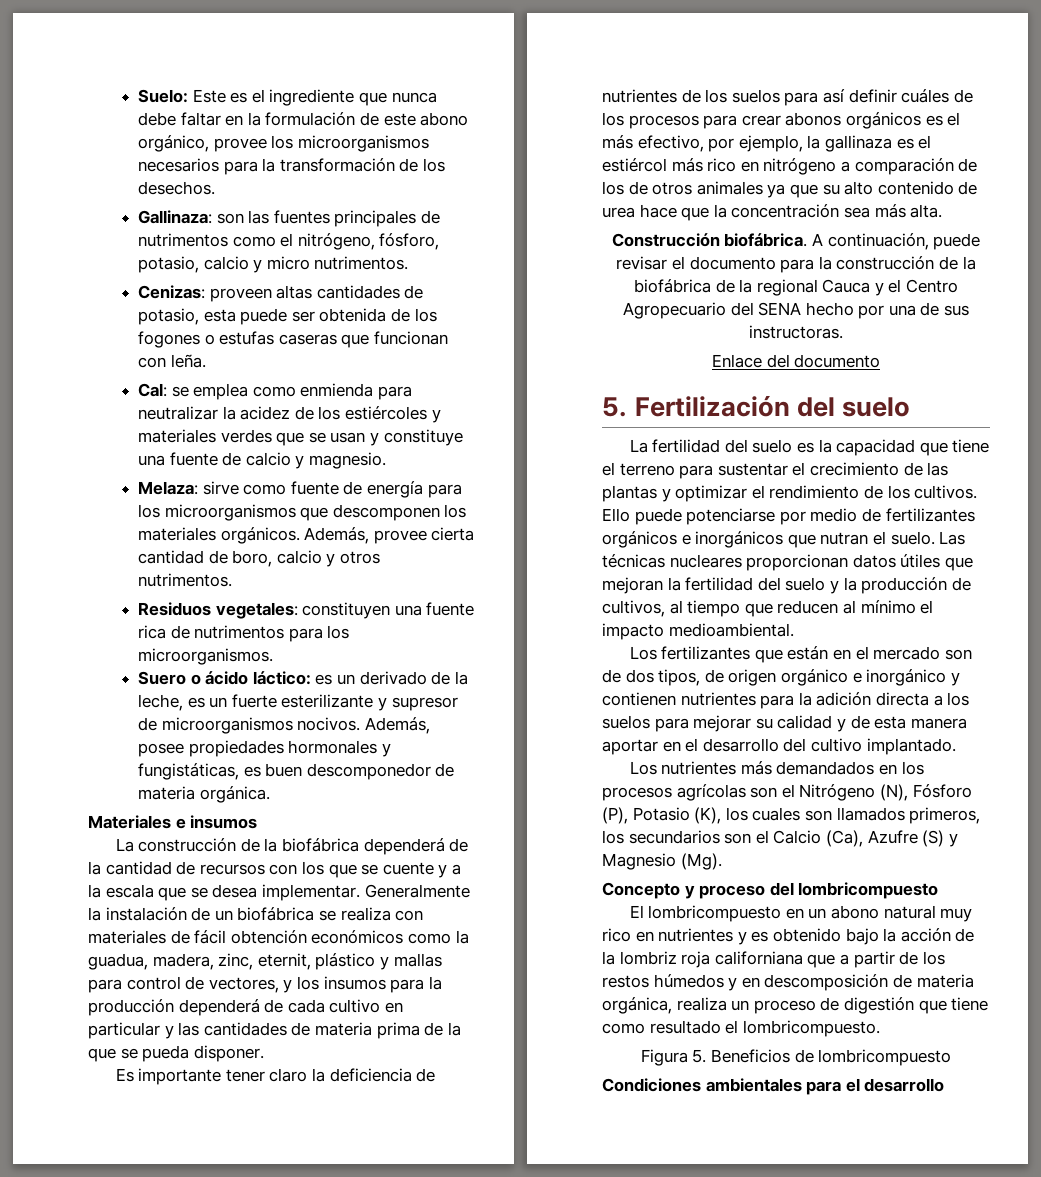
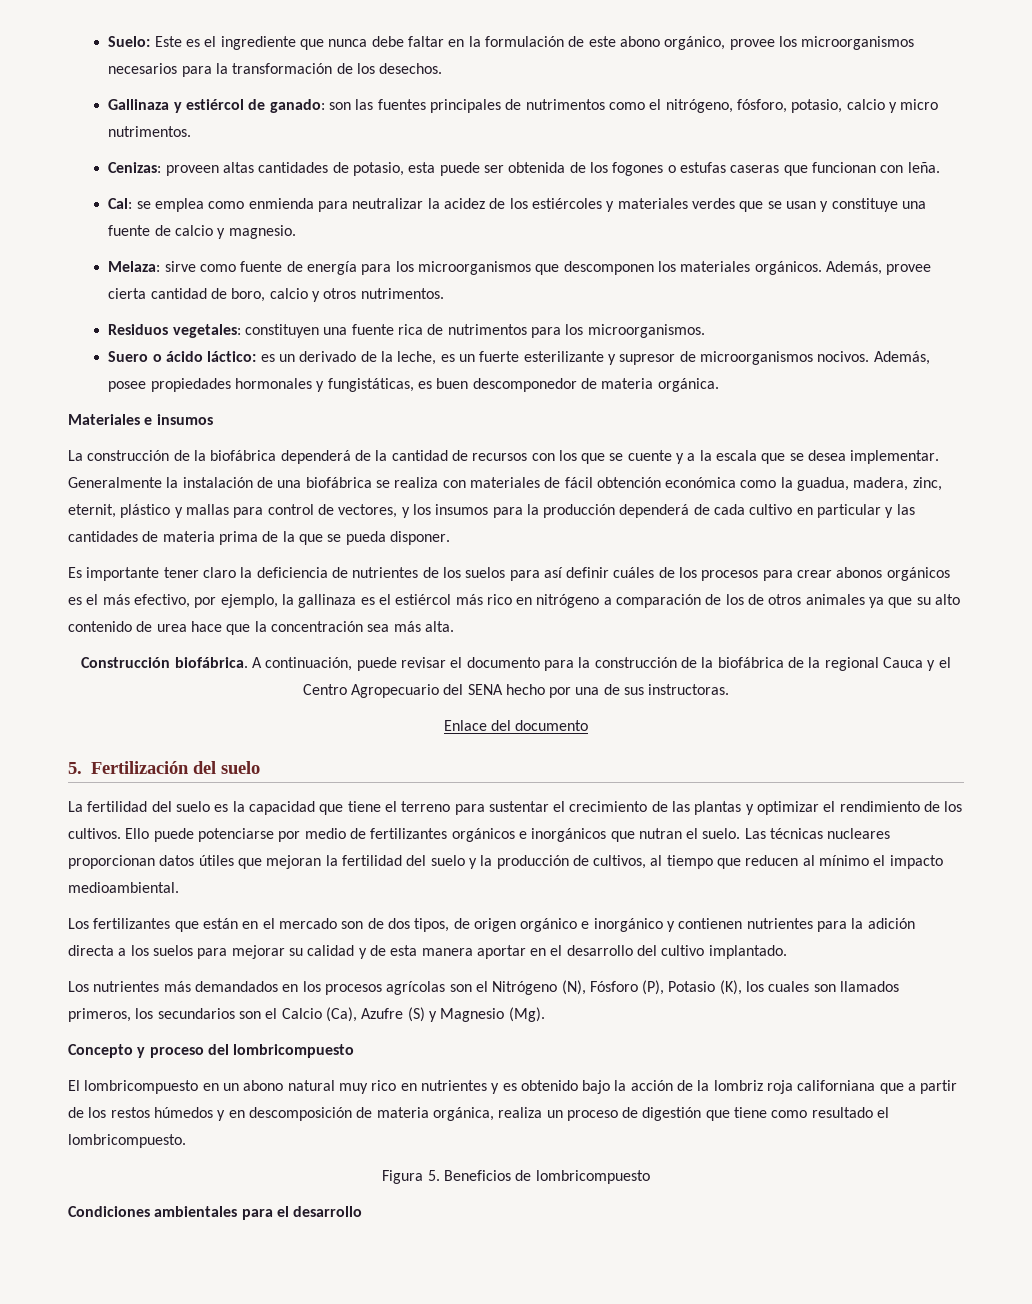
- Gallinaza: son las fuentes principales de nutrimentos como el nitrógeno, fósforo, potasio, calcio y micro nutrimentos.
+ Gallinaza y estiércol de ganado: son las fuentes principales de nutrimentos como el nitrógeno, fósforo, potasio, calcio y micro nutrimentos.
- Generalmente la instalación de un biofábrica se realiza con materiales de fácil obtención económicos como la guadua, madera, zinc, eternit, plástico y mallas para control de vectores, y los insumos para la producción dependerá de cada cultivo en particular y las cantidades de materia prima de la que se pueda disponer.
+ Generalmente la instalación de una biofábrica se realiza con materiales de fácil obtención económica como la guadua, madera, zinc, eternit, plástico y mallas para control de vectores, y los insumos para la producción dependerá de cada cultivo en particular y las cantidades de materia prima de la que se pueda disponer.

